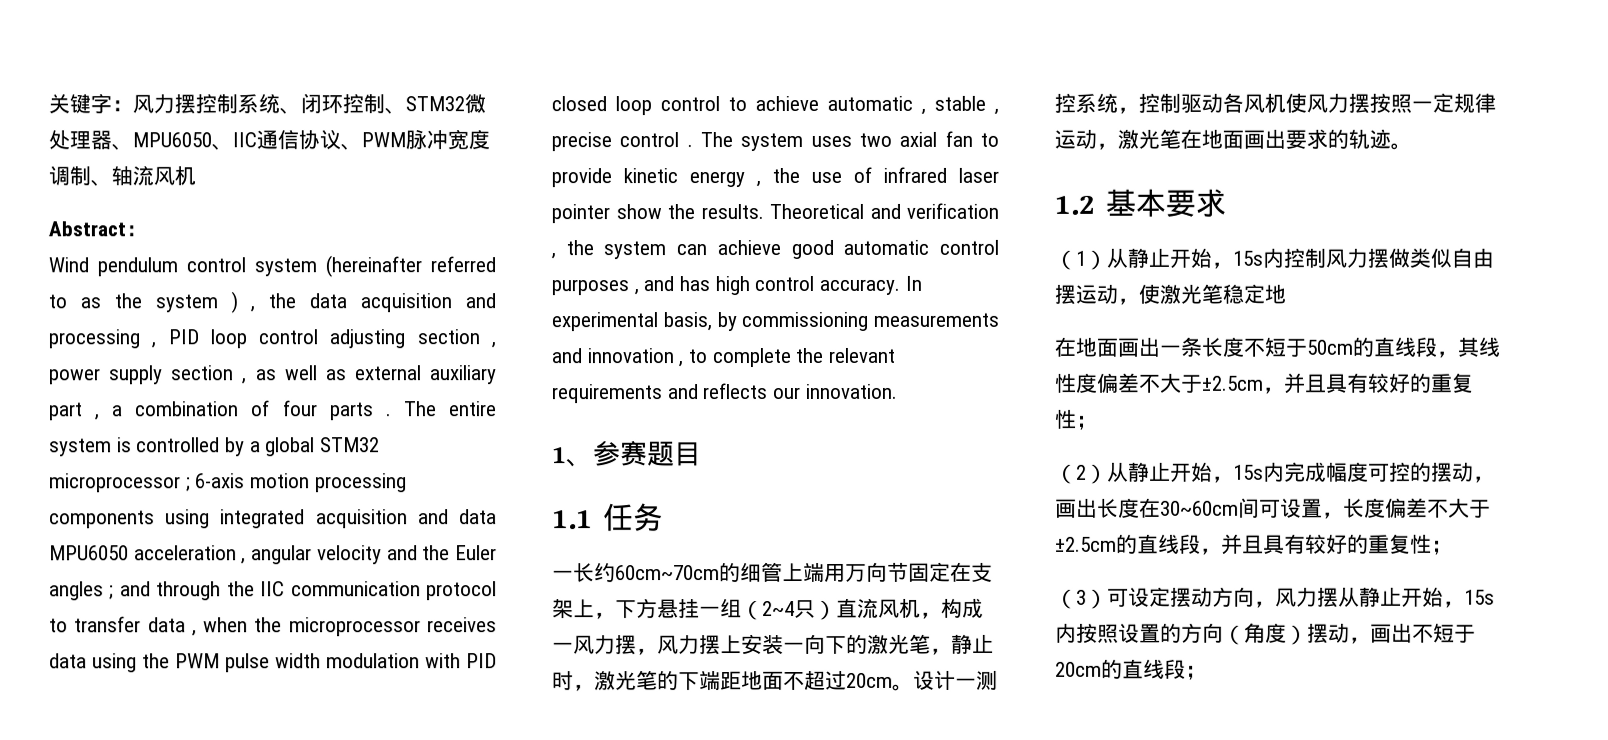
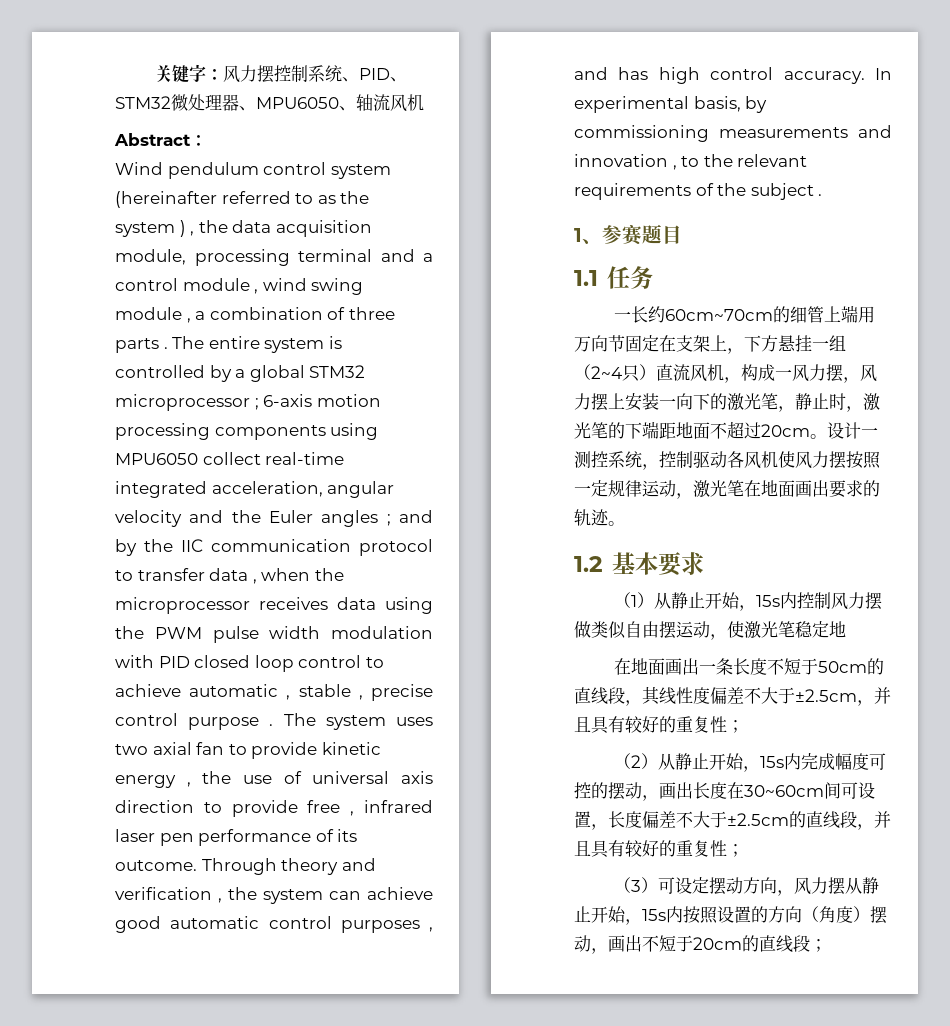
- 关键字：风力摆控制系统、闭环控制、STM32微处理器、MPU6050、IIC通信协议、PWM脉冲宽度调制、轴流风机
+ 关键字：风力摆控制系统、PID、STM32微处理器、MPU6050、轴流风机
- Wind pendulum control system (hereinafter referred to as the system ) , the data acquisition and processing , PID loop control adjusting section , power supply section , as well as external auxiliary part , a combination of four parts .
+ Wind pendulum control system (hereinafter referred to as the system ) , the data acquisition module, processing terminal and a control module , wind swing module , a combination of three parts .
- The entire system is controlled by a global STM32 microprocessor ; 6-axis motion processing components using integrated acquisition and data MPU6050 acceleration , angular velocity and the Euler angles ; and through the IIC communication protocol to transfer data , when the microprocessor receives data using the PWM pulse width modulation with PID closed loop control to achieve automatic , stable , precise control .
+ The entire system is controlled by a global STM32 microprocessor ; 6-axis motion processing components using MPU6050 collect real-time integrated acceleration, angular velocity and the Euler angles ; and by the IIC communication protocol to transfer data , when the microprocessor receives data using the PWM pulse width modulation with PID closed loop control to achieve automatic , stable , precise control purpose .
- The system uses two axial fan to provide kinetic energy , the use of infrared laser pointer show the results. Theoretical and verification , the system can achieve good automatic control purposes , and has high control accuracy.
+ The system uses two axial fan to provide kinetic energy , the use of universal axis direction to provide free , infrared laser pen performance of its outcome. Through theory and verification , the system can achieve good automatic control purposes , and has high control accuracy.
- In experimental basis, by commissioning measurements and innovation , to complete the relevant requirements and reflects our innovation.
+ In experimental basis, by commissioning measurements and innovation , to the relevant requirements of the subject .

